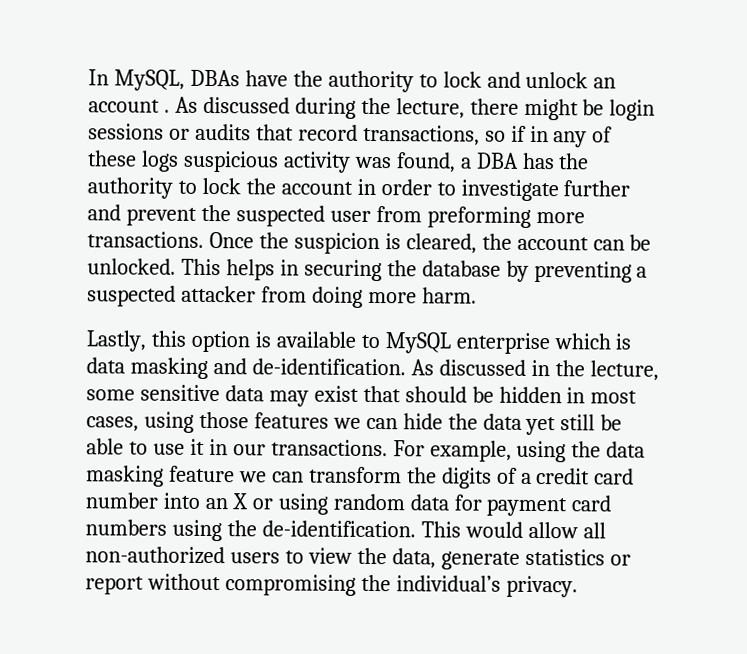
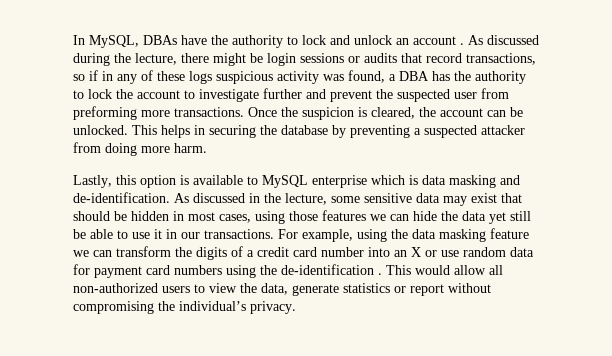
- As discussed during the lecture, there might be login sessions or audits that record transactions, so if in any of these logs suspicious activity was found, a DBA has the authority to lock the account in order to investigate further and prevent the suspected user from preforming more transactions.
+ As discussed during the lecture, there might be login sessions or audits that record transactions, so if in any of these logs suspicious activity was found, a DBA has the authority to lock the account to investigate further and prevent the suspected user from preforming more transactions.
- For example, using the data masking feature we can transform the digits of a credit card number into an X or using random data for payment card numbers using the de-identification.
+ For example, using the data masking feature we can transform the digits of a credit card number into an X or use random data for payment card numbers using the de-identification .

